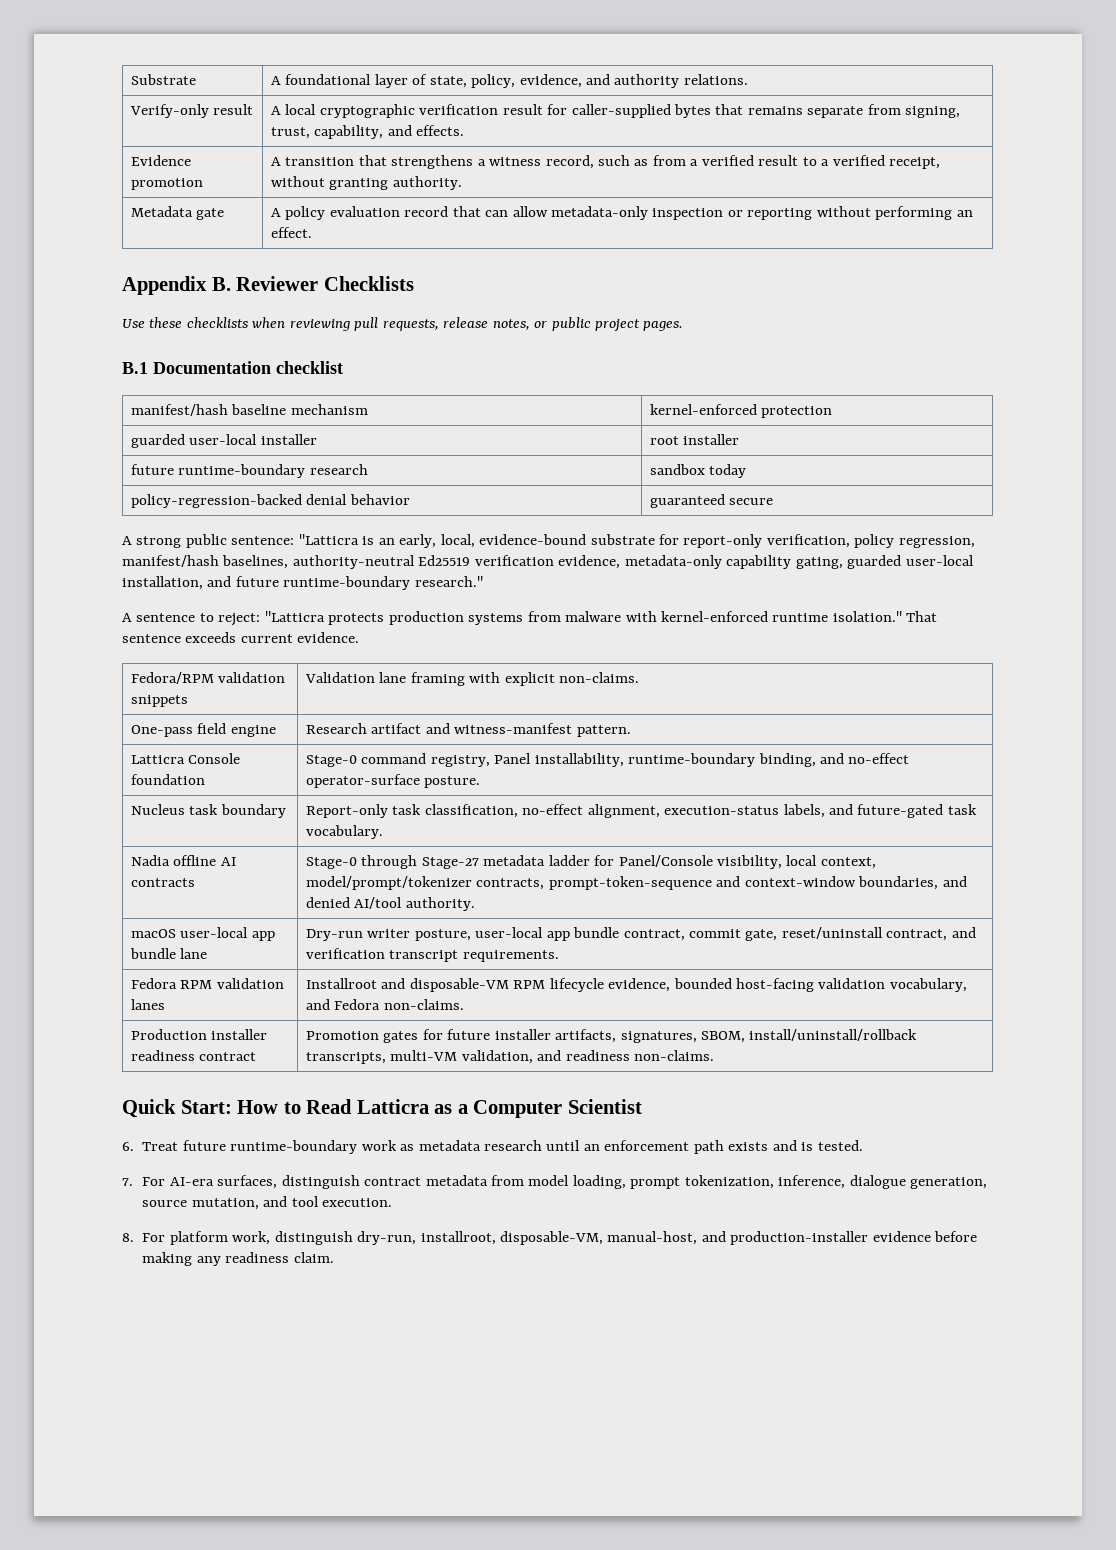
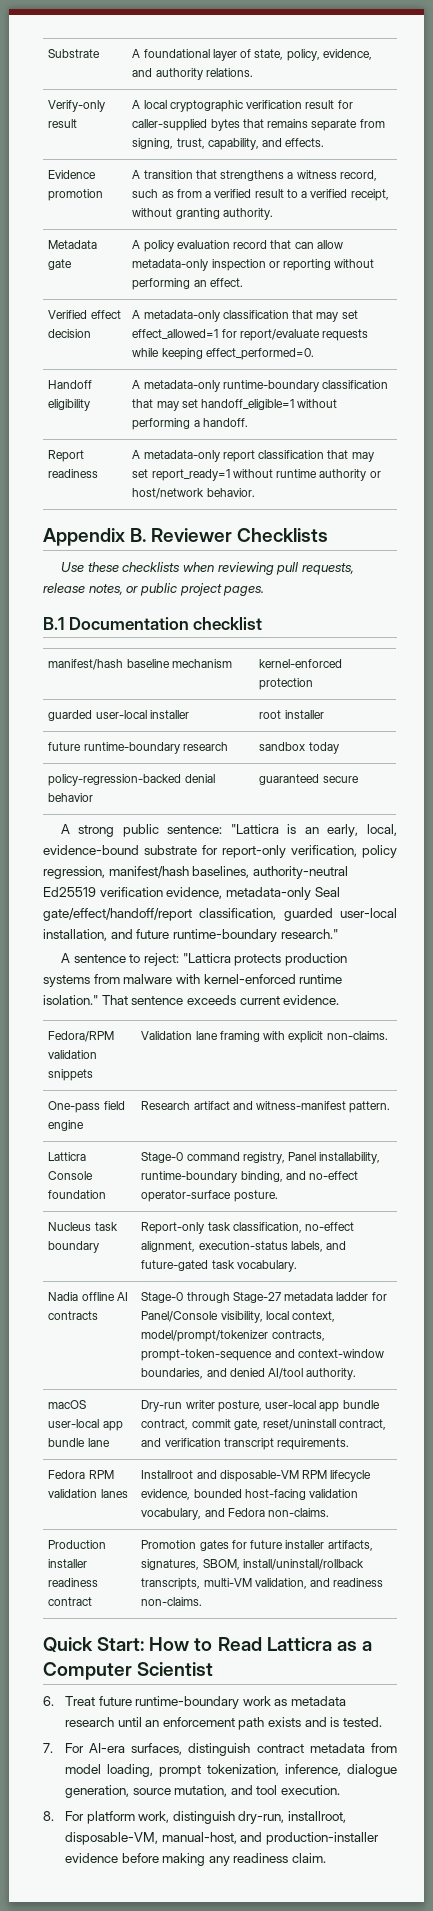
+ Verified effect decision | A metadata-only classification that may set effect_allowed=1 for report/evaluate requests while keeping effect_performed=0.
+ Handoff eligibility | A metadata-only runtime-boundary classification that may set handoff_eligible=1 without performing a handoff.
+ Report readiness | A metadata-only report classification that may set report_ready=1 without runtime authority or host/network behavior.
- A strong public sentence: "Latticra is an early, local, evidence-bound substrate for report-only verification, policy regression, manifest/hash baselines, authority-neutral Ed25519 verification evidence, metadata-only capability gating, guarded user-local installation, and future runtime-boundary research."
+ A strong public sentence: "Latticra is an early, local, evidence-bound substrate for report-only verification, policy regression, manifest/hash baselines, authority-neutral Ed25519 verification evidence, metadata-only Seal gate/effect/handoff/report classification, guarded user-local installation, and future runtime-boundary research."

